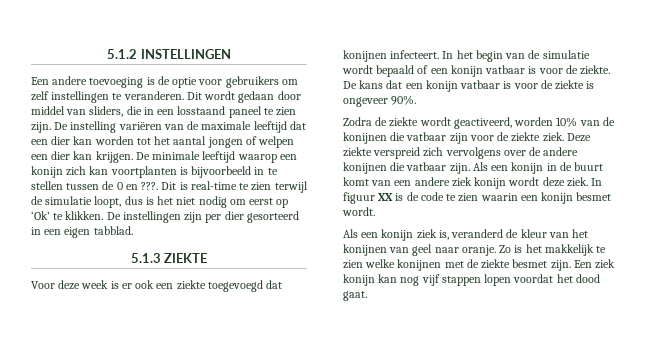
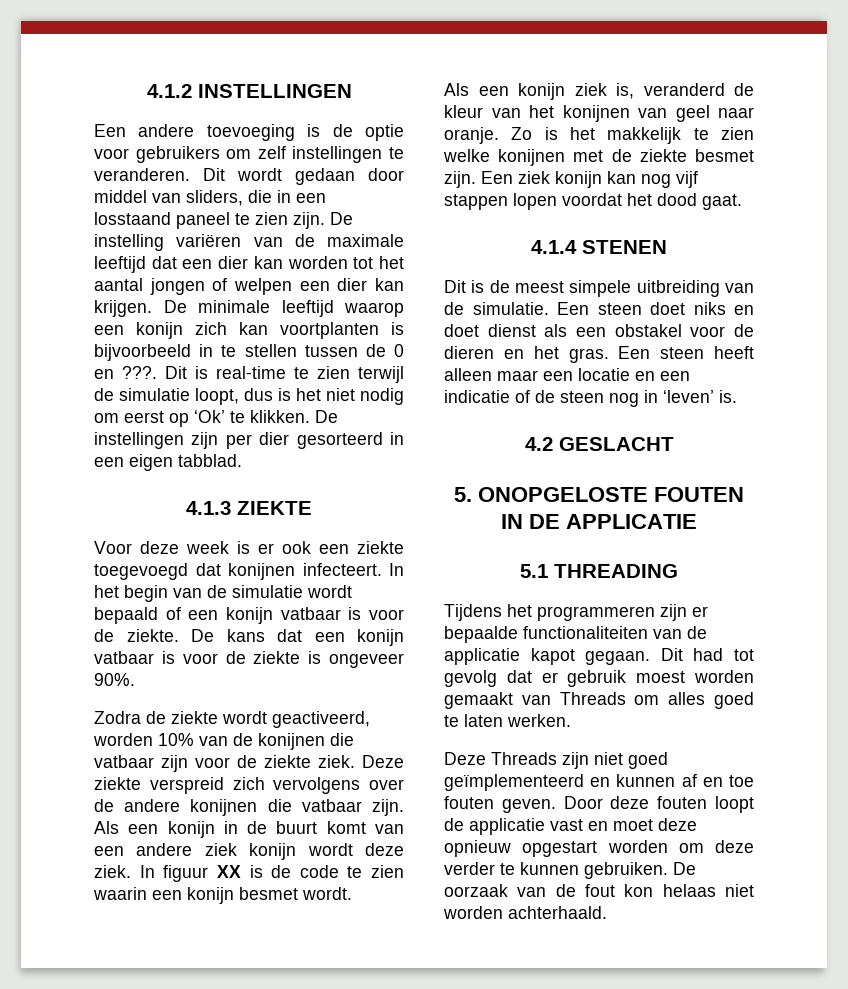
- 5.1.2 INSTELLINGEN
+ 4.1.2 INSTELLINGEN
- 5.1.3 ZIEKTE
+ 4.1.3 ZIEKTE
+ 4.1.4 STENEN
+ Dit is de meest simpele uitbreiding van de simulatie. Een steen doet niks en doet dienst als een obstakel voor de dieren en het gras. Een steen heeft alleen maar een locatie en een indicatie of de steen nog in ‘leven’ is.
+ 4.2 GESLACHT
+ 5. ONOPGELOSTE FOUTEN IN DE APPLICATIE
+ 5.1 THREADING
+ Tijdens het programmeren zijn er bepaalde functionaliteiten van de applicatie kapot gegaan. Dit had tot gevolg dat er gebruik moest worden gemaakt van Threads om alles goed te laten werken.
+ Deze Threads zijn niet goed geïmplementeerd en kunnen af en toe fouten geven. Door deze fouten loopt de applicatie vast en moet deze opnieuw opgestart worden om deze verder te kunnen gebruiken. De oorzaak van de fout kon helaas niet worden achterhaald.

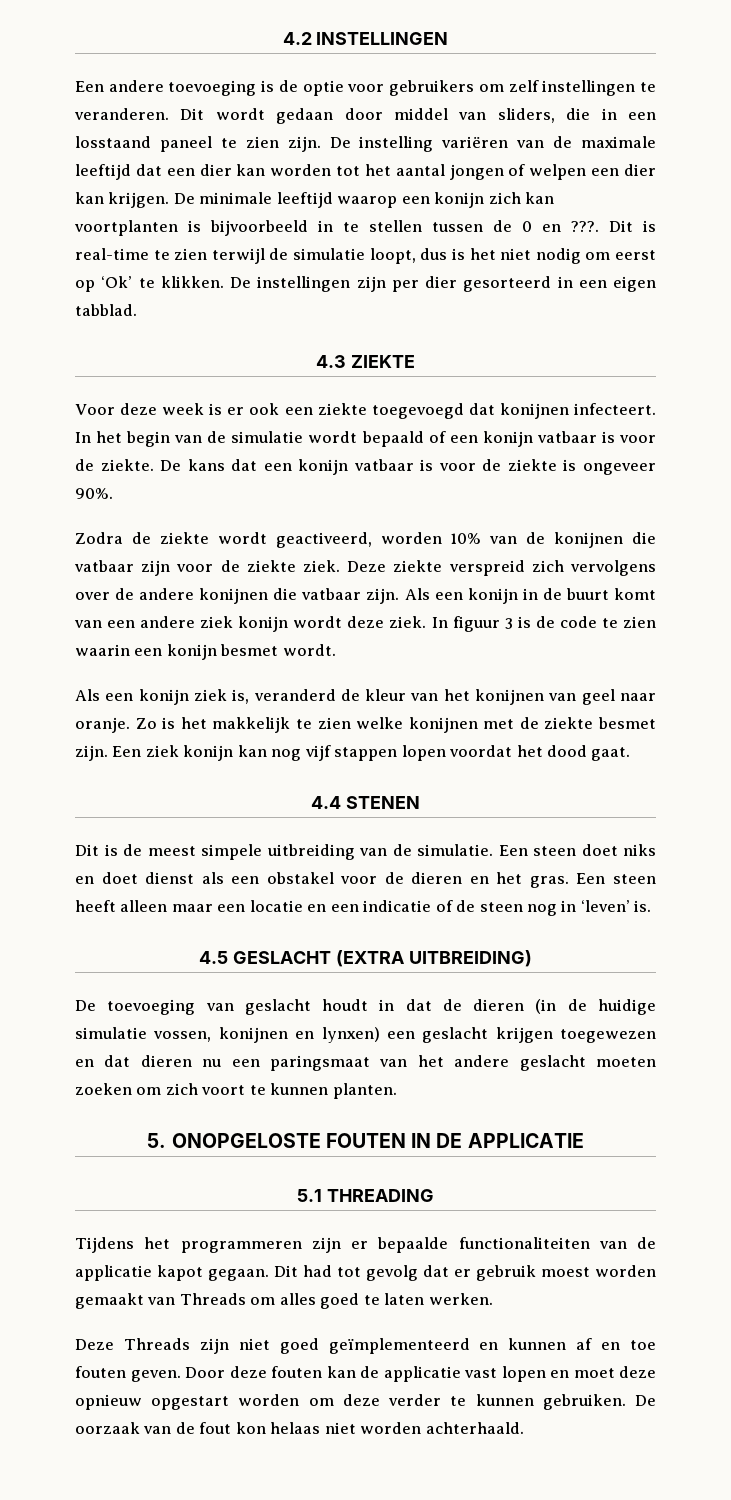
- 4.1.2 INSTELLINGEN
+ 4.2 INSTELLINGEN
- 4.1.3 ZIEKTE
+ 4.3 ZIEKTE
- In figuur XX is de code te zien waarin een konijn besmet wordt.
+ In figuur 3 is de code te zien waarin een konijn besmet wordt.
- 4.1.4 STENEN
+ 4.4 STENEN
- 4.2 GESLACHT
+ 4.5 GESLACHT (EXTRA UITBREIDING)
+ De toevoeging van geslacht houdt in dat de dieren (in de huidige simulatie vossen, konijnen en lynxen) een geslacht krijgen toegewezen en dat dieren nu een paringsmaat van het andere geslacht moeten zoeken om zich voort te kunnen planten.
- Door deze fouten loopt de applicatie vast en moet deze opnieuw opgestart worden om deze verder te kunnen gebruiken.
+ Door deze fouten kan de applicatie vast lopen en moet deze opnieuw opgestart worden om deze verder te kunnen gebruiken.

